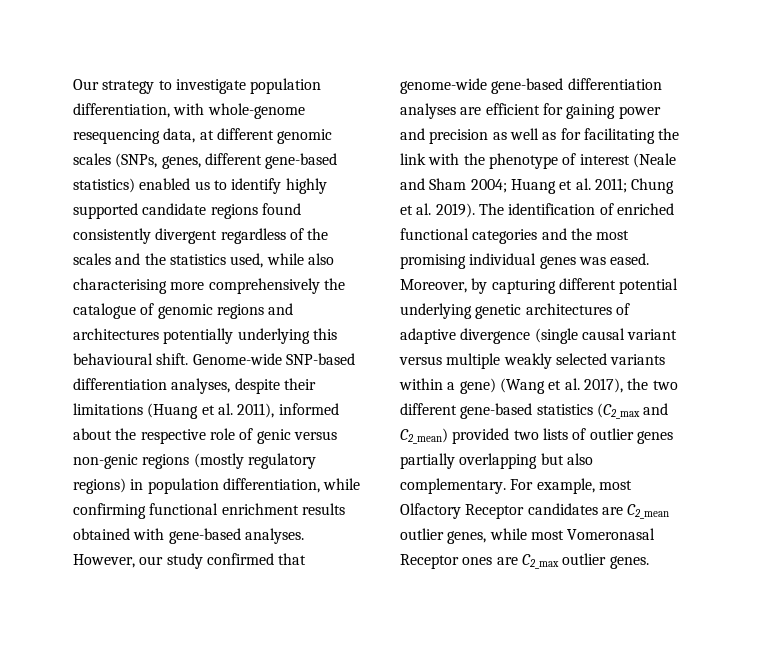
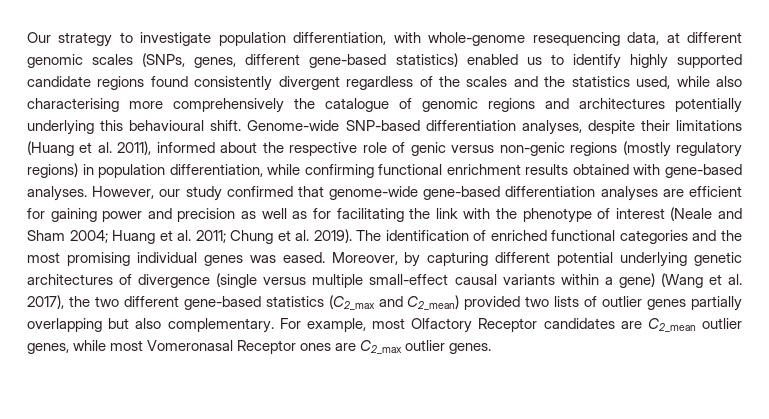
- Moreover, by capturing different potential underlying genetic architectures of adaptive divergence (single causal variant versus multiple weakly selected variants within a gene) (Wang et al. 2017), the two different gene-based statistics (C2_max and C2_mean) provided two lists of outlier genes partially overlapping but also complementary.
+ Moreover, by capturing different potential underlying genetic architectures of divergence (single versus multiple small-effect causal variants within a gene) (Wang et al. 2017), the two different gene-based statistics (C2_max and C2_mean) provided two lists of outlier genes partially overlapping but also complementary.

